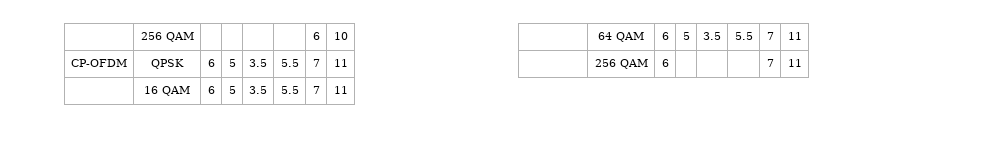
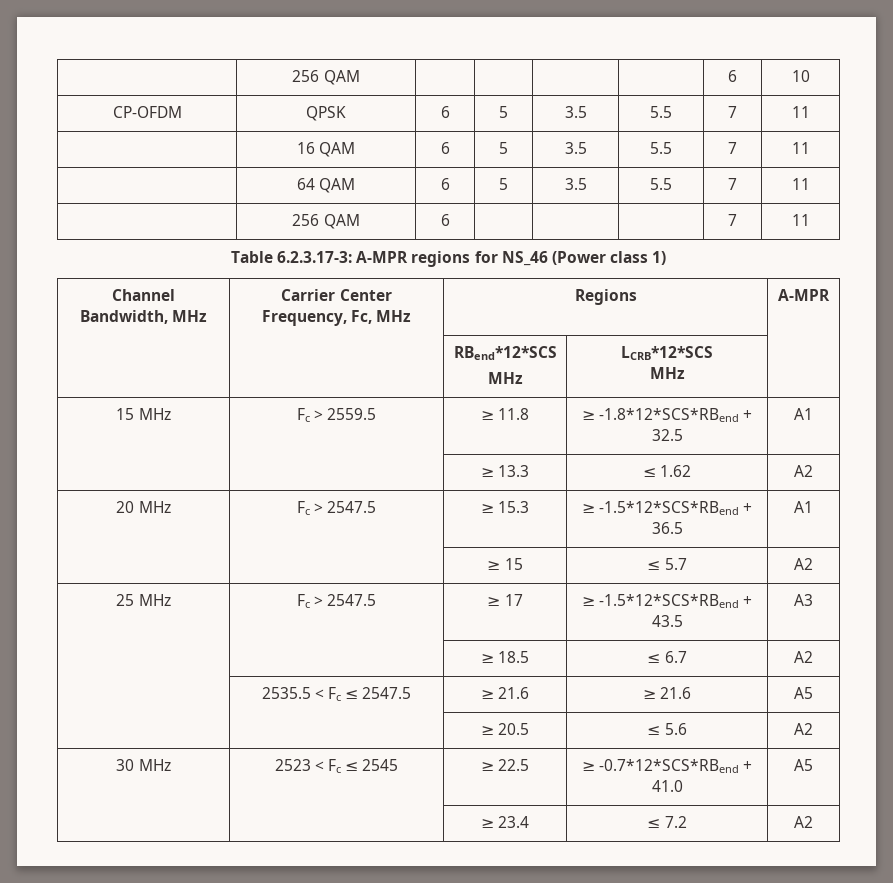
+ Table 6.2.3.17-3: A-MPR regions for NS_46 (Power class 1)
+ Channel Bandwidth, MHz | Carrier Center Frequency, Fc, MHz | Regions | A-MPR
+ | | RBend*12*SCS
+ MHz | LCRB*12*SCS
+ MHz |
+ 15 MHz | Fc > 2559.5 | ≥ 11.8 | ≥ -1.8*12*SCS*RBend + 32.5 | A1
+ | | ≥ 13.3 | ≤ 1.62 | A2
+ 20 MHz | Fc > 2547.5 | ≥ 15.3 | ≥ -1.5*12*SCS*RBend + 36.5 | A1
+ | | ≥ 15 | ≤ 5.7 | A2
+ 25 MHz | Fc > 2547.5 | ≥ 17 | ≥ -1.5*12*SCS*RBend + 43.5 | A3
+ | | ≥ 18.5 | ≤ 6.7 | A2
+ | 2535.5 < Fc ≤ 2547.5 | ≥ 21.6 | ≥ 21.6 | A5
+ | | ≥ 20.5 | ≤ 5.6 | A2
+ 30 MHz | 2523 < Fc ≤ 2545 | ≥ 22.5 | ≥ -0.7*12*SCS*RBend + 41.0 | A5
+ | | ≥ 23.4 | ≤ 7.2 | A2

